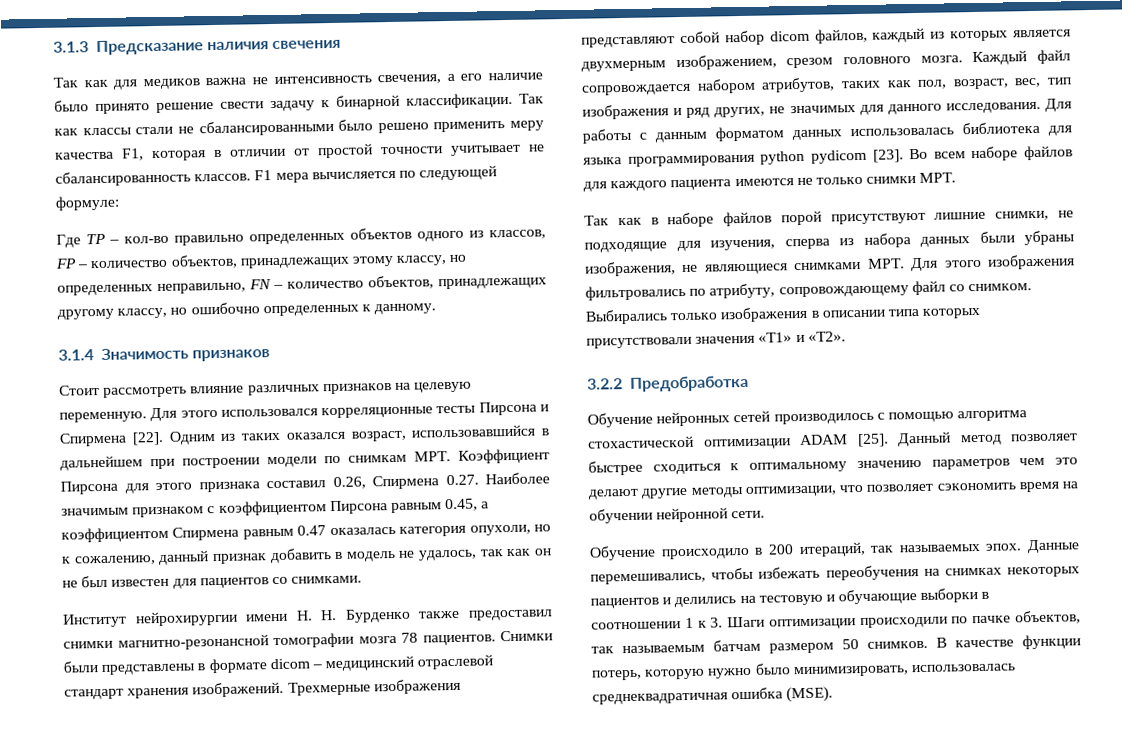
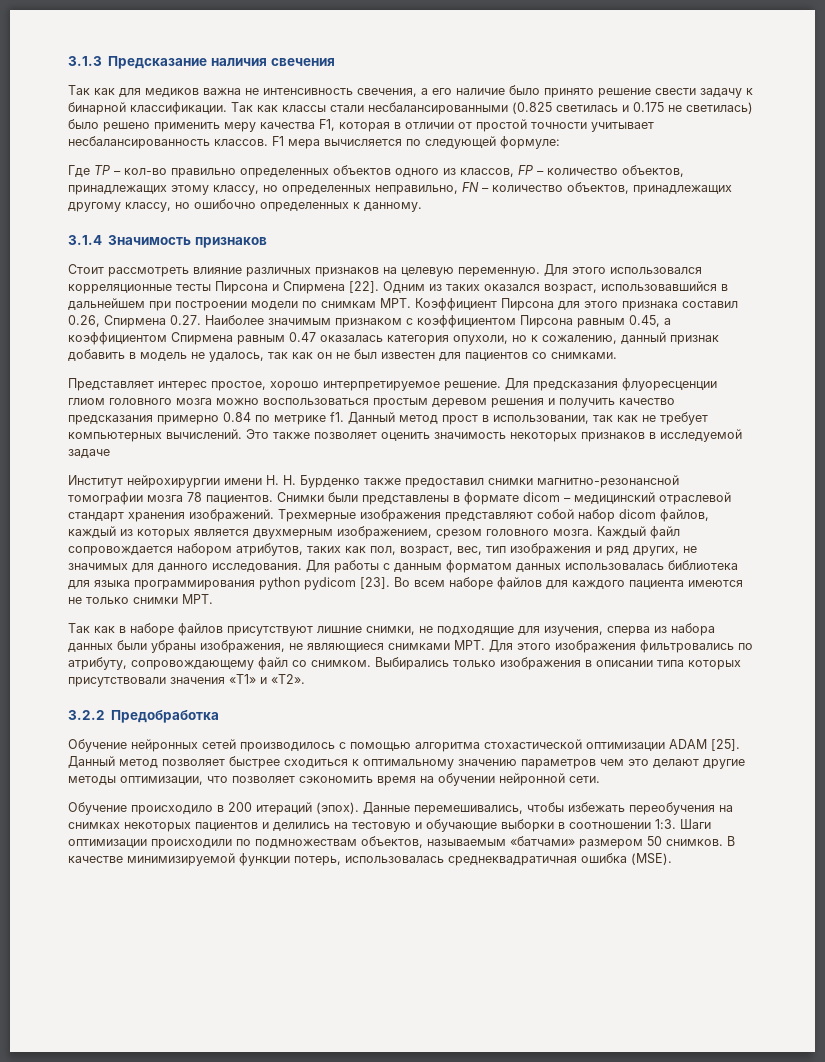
- Так как классы стали не сбалансированными было решено применить меру качества F1, которая в отличии от простой точности учитывает не сбалансированность классов.
+ Так как классы стали несбалансированными (0.825 светилась и 0.175 не светилась) было решено применить меру качества F1, которая в отличии от простой точности учитывает несбалансированность классов.
+ Представляет интерес простое, хорошо интерпретируемое решение. Для предсказания флуоресценции глиом головного мозга можно воспользоваться простым деревом решения и получить качество предсказания примерно 0.84 по метрике f1. Данный метод прост в использовании, так как не требует компьютерных вычислений. Это также позволяет оценить значимость некоторых признаков в исследуемой задаче
- Так как в наборе файлов порой присутствуют лишние снимки, не подходящие для изучения, сперва из набора данных были убраны изображения, не являющиеся снимками МРТ. Для этого изображения фильтровались по атрибуту, сопровождающему файл со снимком.
+ Так как в наборе файлов присутствуют лишние снимки, не подходящие для изучения, сперва из набора данных были убраны изображения, не являющиеся снимками МРТ. Для этого изображения фильтровались по атрибуту, сопровождающему файл со снимком.
- Обучение происходило в 200 итераций, так называемых эпох.
+ Обучение происходило в 200 итераций (эпох).
- Данные перемешивались, чтобы избежать переобучения на снимках некоторых пациентов и делились на тестовую и обучающие выборки в соотношении 1 к 3. Шаги оптимизации происходили по пачке объектов, так называемым батчам размером 50 снимков.
+ Данные перемешивались, чтобы избежать переобучения на снимках некоторых пациентов и делились на тестовую и обучающие выборки в соотношении 1:3. Шаги оптимизации происходили по подмножествам объектов, называемым «батчами» размером 50 снимков.
- В качестве функции потерь, которую нужно было минимизировать, использовалась среднеквадратичная ошибка (MSE).
+ В качестве минимизируемой функции потерь, использовалась среднеквадратичная ошибка (MSE).

